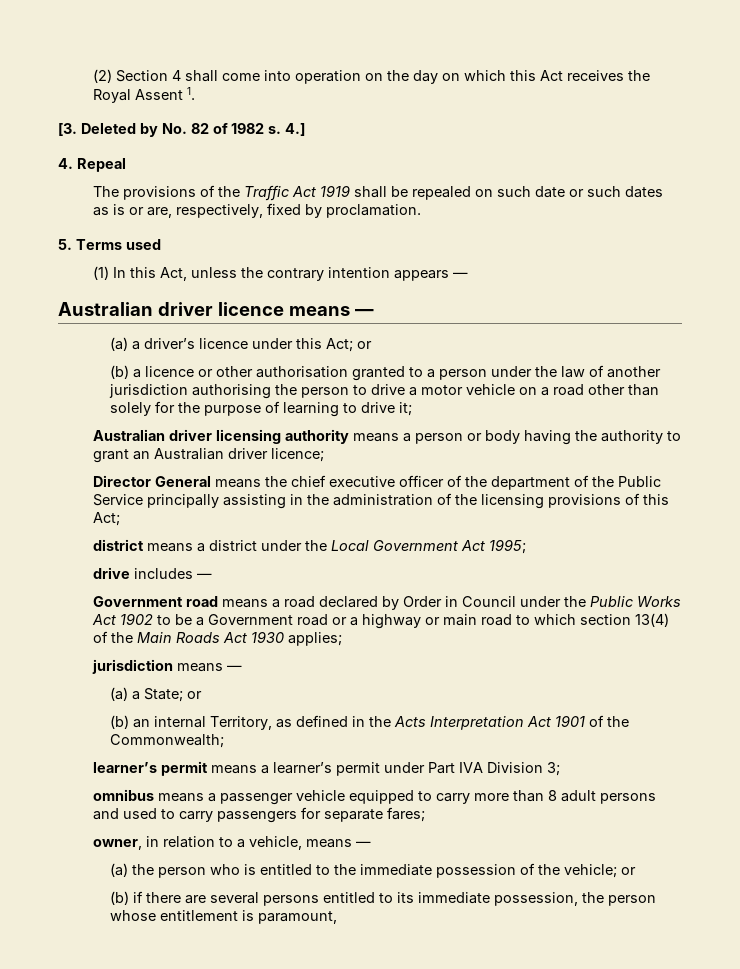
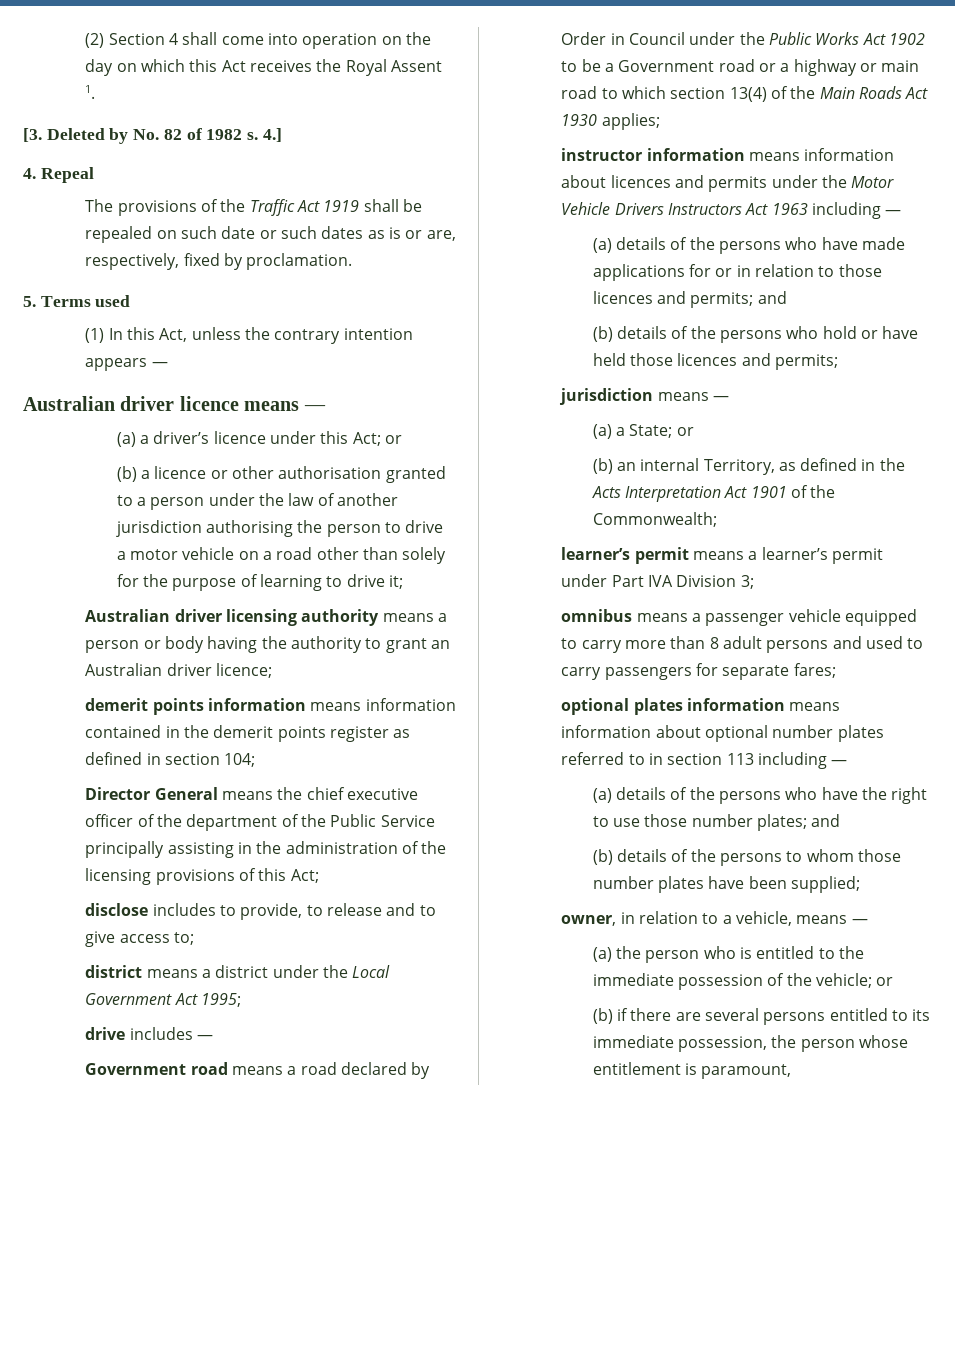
+ demerit points information means information contained in the demerit points register as defined in section 104;
+ disclose includes to provide, to release and to give access to;
+ instructor information means information about licences and permits under the Motor Vehicle Drivers Instructors Act 1963 including —
+ (a) details of the persons who have made applications for or in relation to those licences and permits; and
+ (b) details of the persons who hold or have held those licences and permits;
+ optional plates information means information about optional number plates referred to in section 113 including —
+ (a) details of the persons who have the right to use those number plates; and
+ (b) details of the persons to whom those number plates have been supplied;

